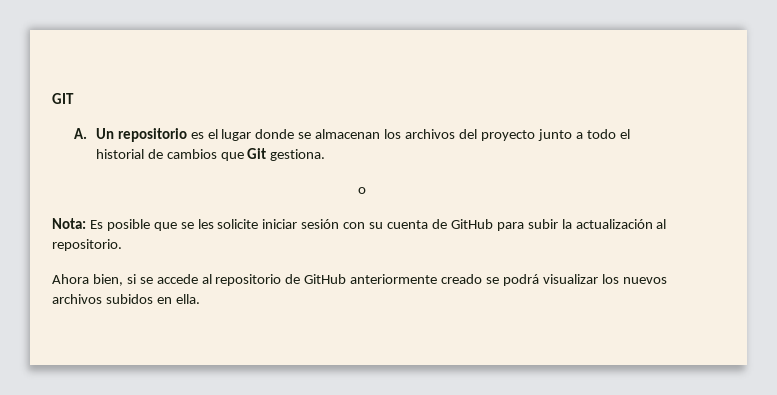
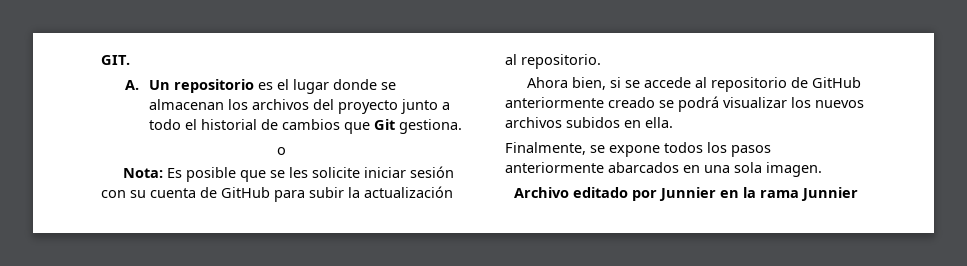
- GIT
+ GIT.
+ Finalmente, se expone todos los pasos anteriormente abarcados en una sola imagen.
+ Archivo editado por Junnier en la rama Junnier

